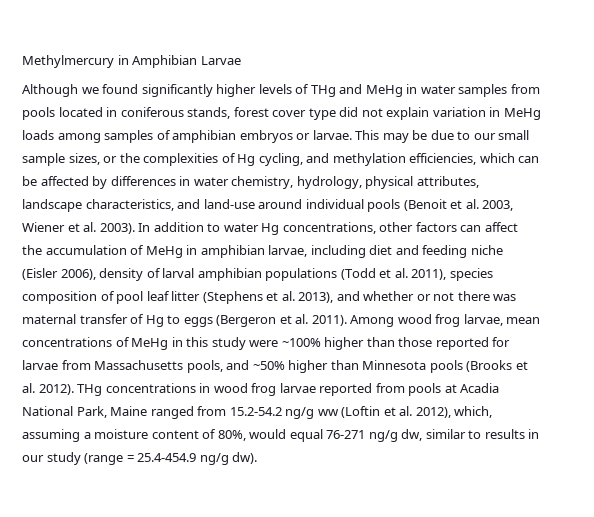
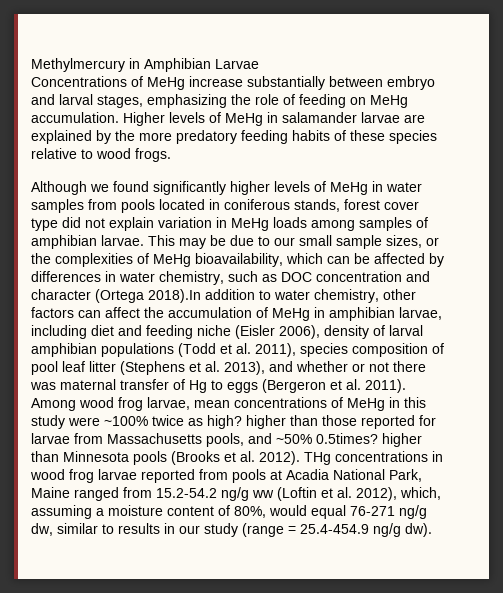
+ Concentrations of MeHg increase substantially between embryo and larval stages, emphasizing the role of feeding on MeHg accumulation. Higher levels of MeHg in salamander larvae are explained by the more predatory feeding habits of these species relative to wood frogs.
- Although we found significantly higher levels of THg and MeHg in water samples from pools located in coniferous stands, forest cover type did not explain variation in MeHg loads among samples of amphibian embryos or larvae.
+ Although we found significantly higher levels of MeHg in water samples from pools located in coniferous stands, forest cover type did not explain variation in MeHg loads among samples of amphibian larvae.
- This may be due to our small sample sizes, or the complexities of Hg cycling, and methylation efficiencies, which can be affected by differences in water chemistry, hydrology, physical attributes, landscape characteristics, and land-use around individual pools (Benoit et al. 2003, Wiener et al. 2003). In addition to water Hg concentrations, other factors can affect the accumulation of MeHg in amphibian larvae, including diet and feeding niche (Eisler 2006), density of larval amphibian populations (Todd et al. 2011), species composition of pool leaf litter (Stephens et al. 2013), and whether or not there was maternal transfer of Hg to eggs (Bergeron et al. 2011).
+ This may be due to our small sample sizes, or the complexities of MeHg bioavailability, which can be affected by differences in water chemistry, such as DOC concentration and character (Ortega 2018).In addition to water chemistry, other factors can affect the accumulation of MeHg in amphibian larvae, including diet and feeding niche (Eisler 2006), density of larval amphibian populations (Todd et al. 2011), species composition of pool leaf litter (Stephens et al. 2013), and whether or not there was maternal transfer of Hg to eggs (Bergeron et al. 2011).
- Among wood frog larvae, mean concentrations of MeHg in this study were ~100% higher than those reported for larvae from Massachusetts pools, and ~50% higher than Minnesota pools (Brooks et al. 2012).
+ Among wood frog larvae, mean concentrations of MeHg in this study were ~100% twice as high? higher than those reported for larvae from Massachusetts pools, and ~50% 0.5times? higher than Minnesota pools (Brooks et al. 2012).

